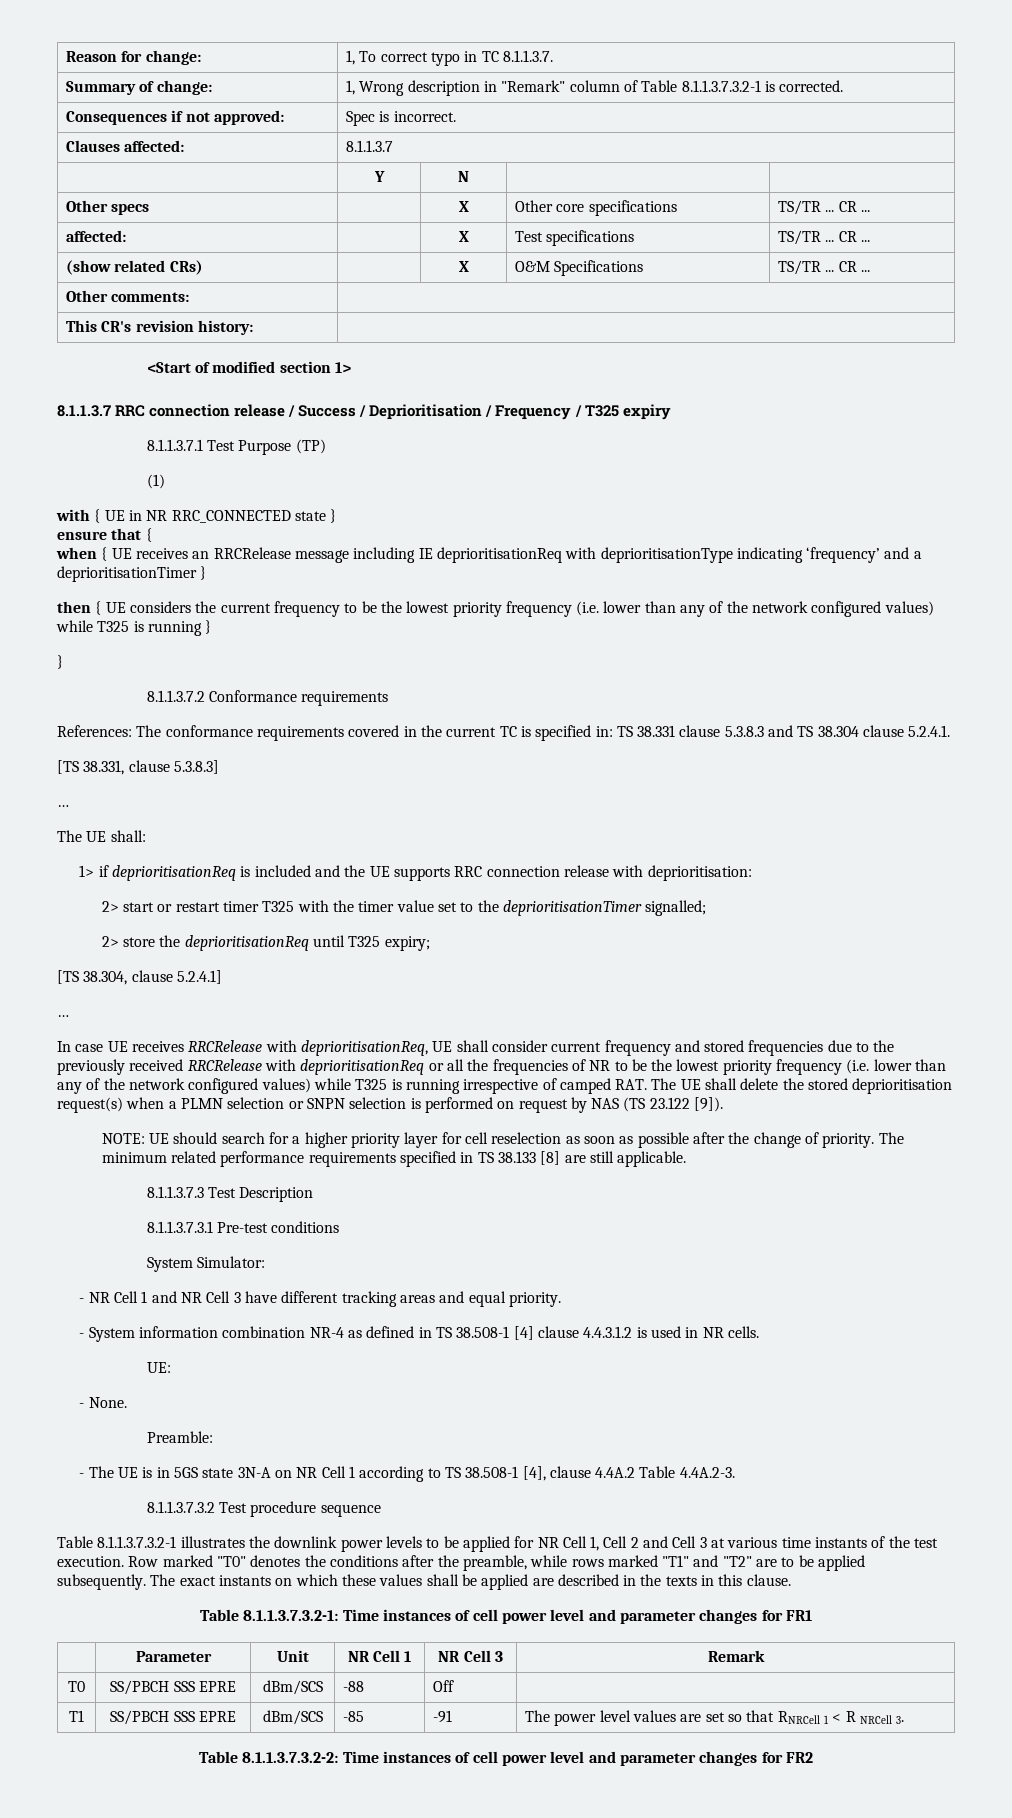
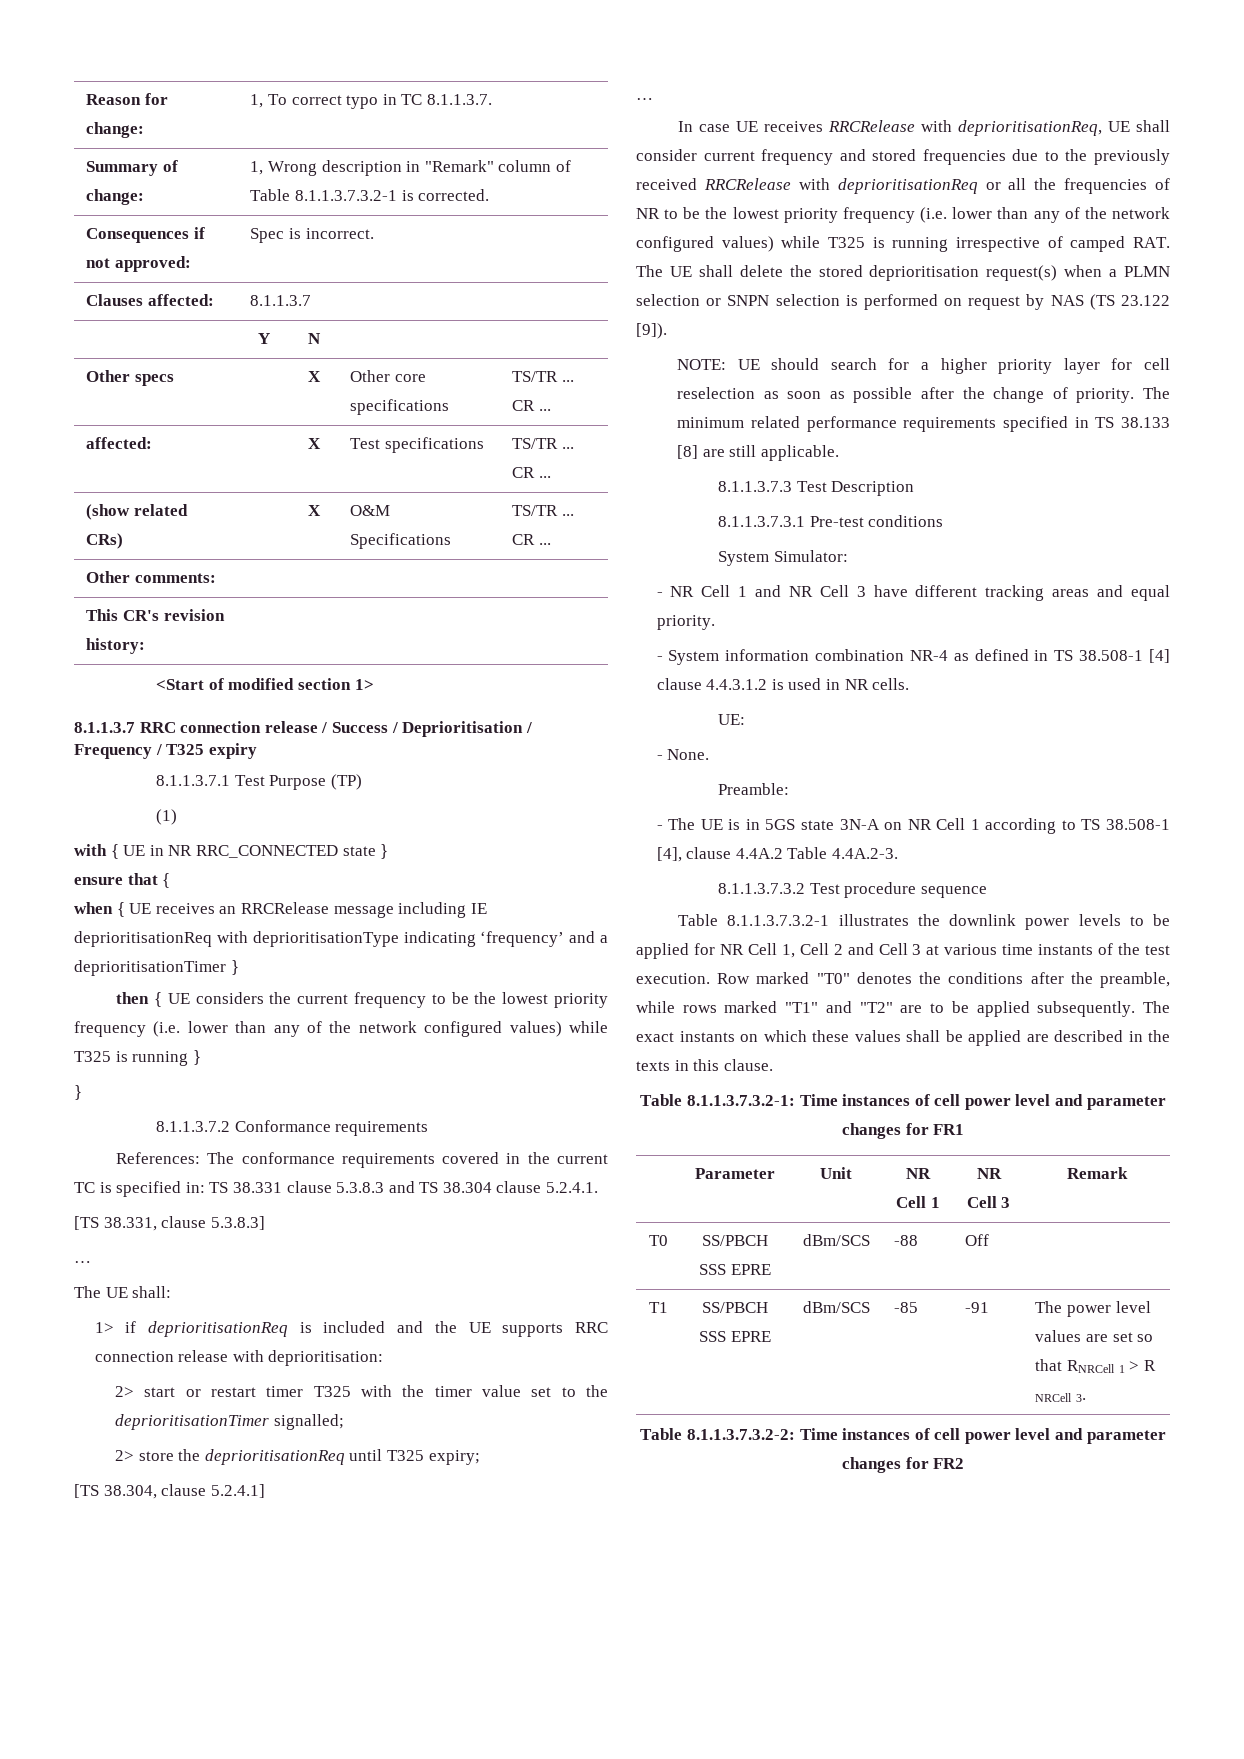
- T1 | SS/PBCH SSS EPRE | dBm/SCS | -85 | -91 | The power level values are set so that RNRCell 1 < R NRCell 3.
+ T1 | SS/PBCH SSS EPRE | dBm/SCS | -85 | -91 | The power level values are set so that RNRCell 1 > R NRCell 3.

